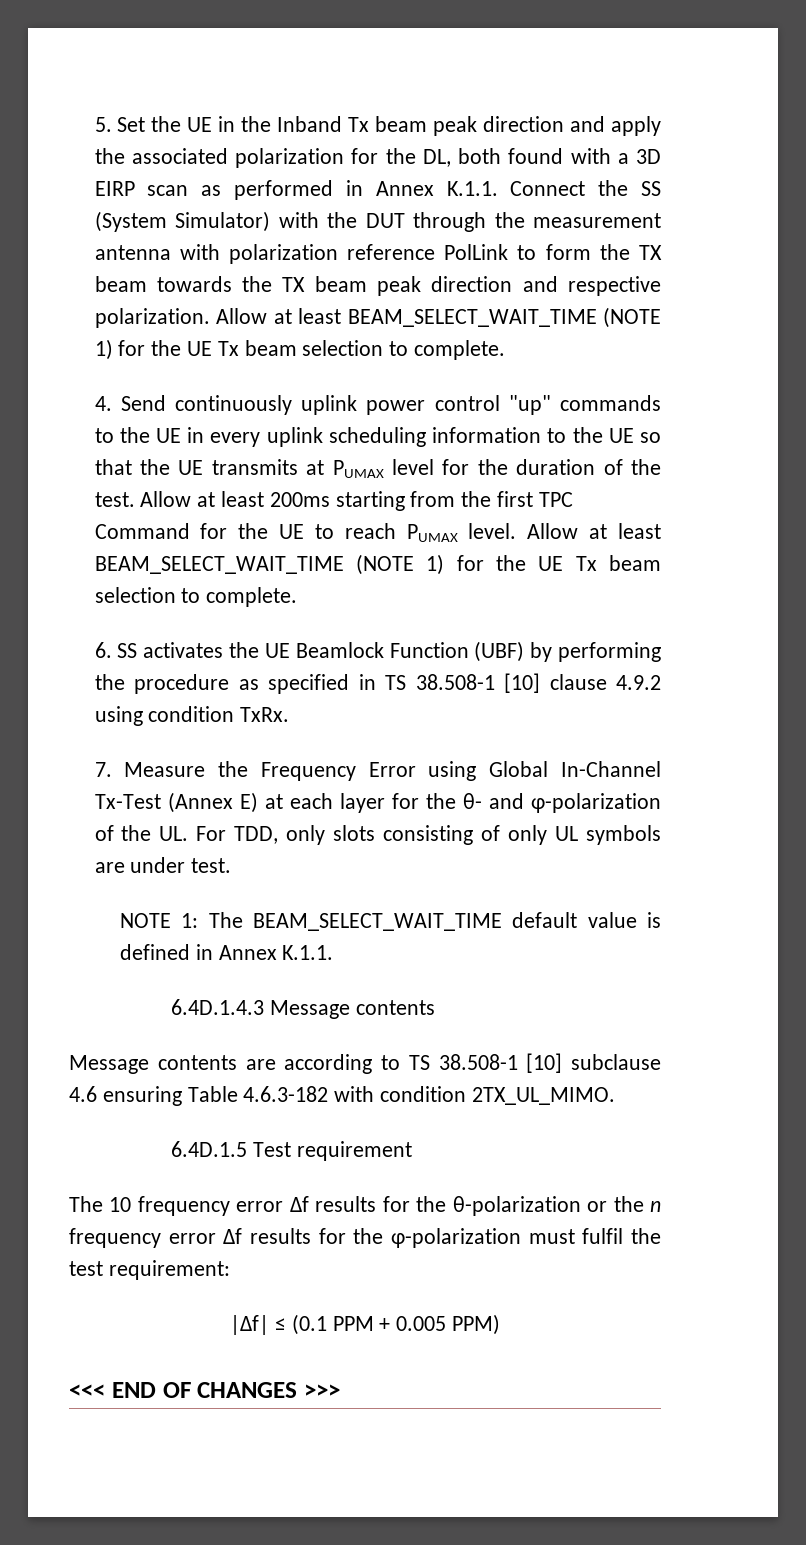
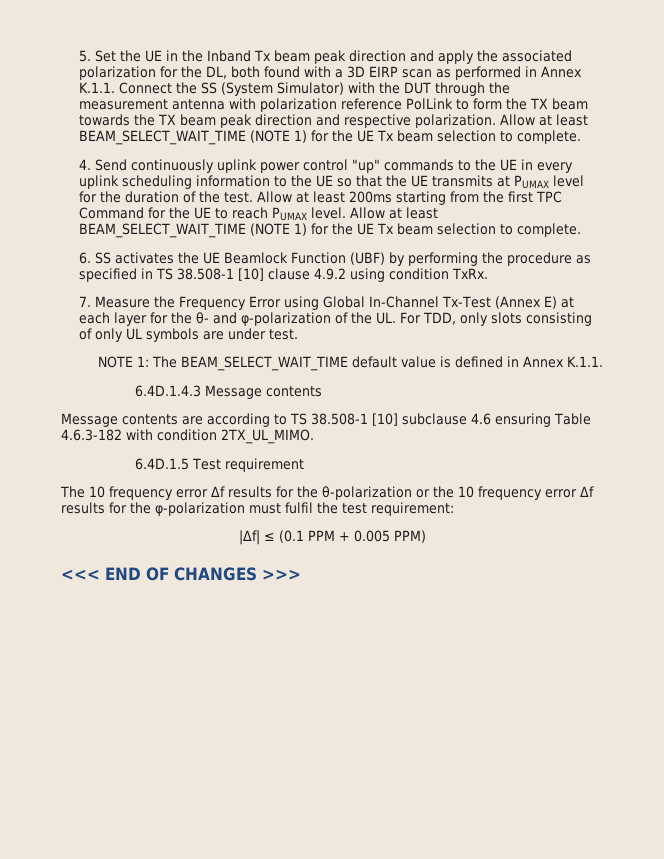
- The 10 frequency error Δf results for the θ-polarization or the n frequency error Δf results for the φ-polarization must fulfil the test requirement:
+ The 10 frequency error Δf results for the θ-polarization or the 10 frequency error Δf results for the φ-polarization must fulfil the test requirement:

